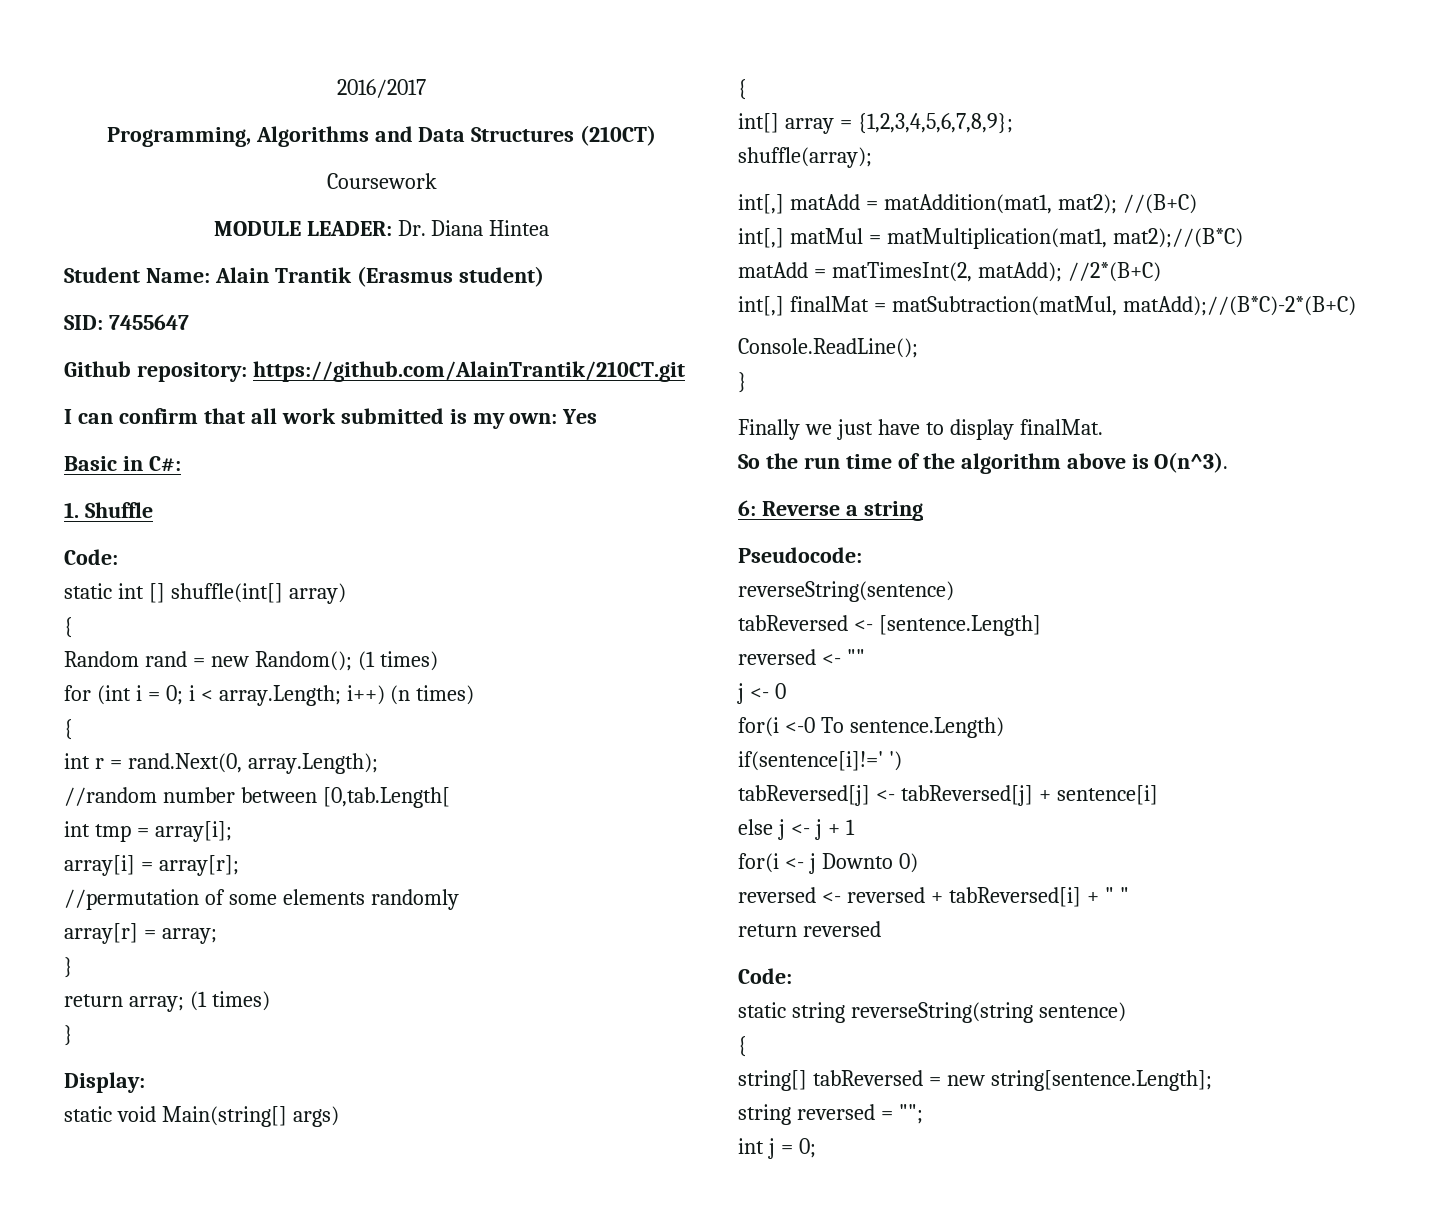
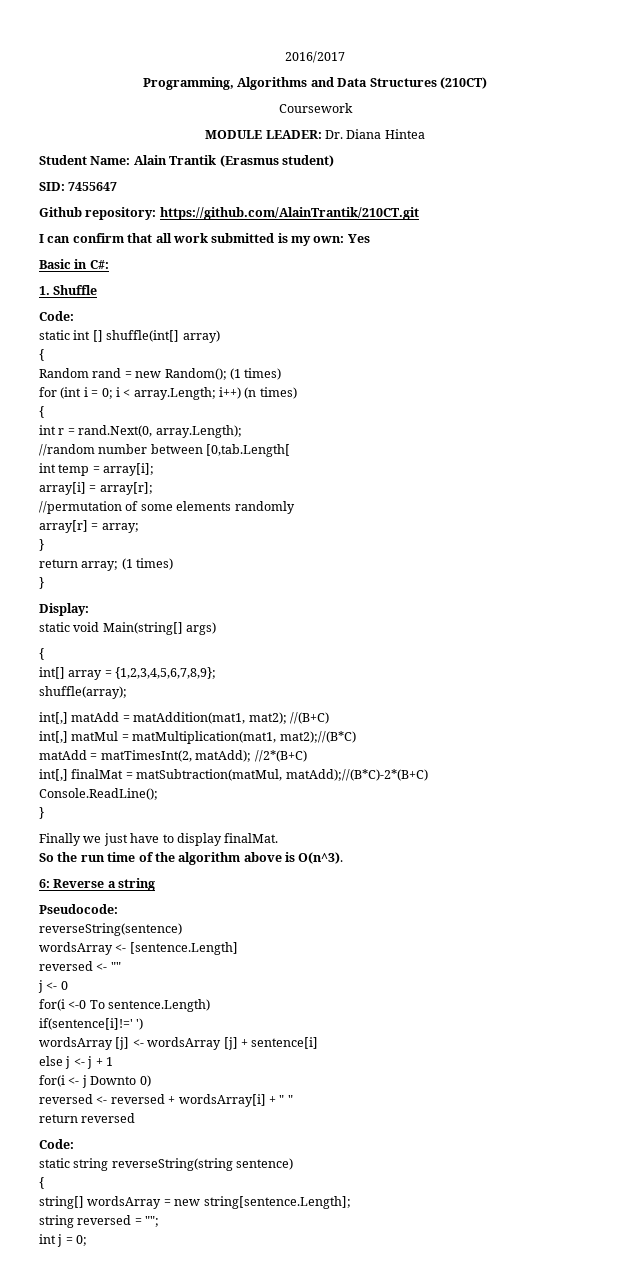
- int tmp = array[i];
+ int temp = array[i];
- tabReversed <- [sentence.Length]
+ wordsArray <- [sentence.Length]
- tabReversed[j] <- tabReversed[j] + sentence[i]
+ wordsArray [j] <- wordsArray [j] + sentence[i]
- reversed <- reversed + tabReversed[i] + " "
+ reversed <- reversed + wordsArray[i] + " "
- string[] tabReversed = new string[sentence.Length];
+ string[] wordsArray = new string[sentence.Length];

